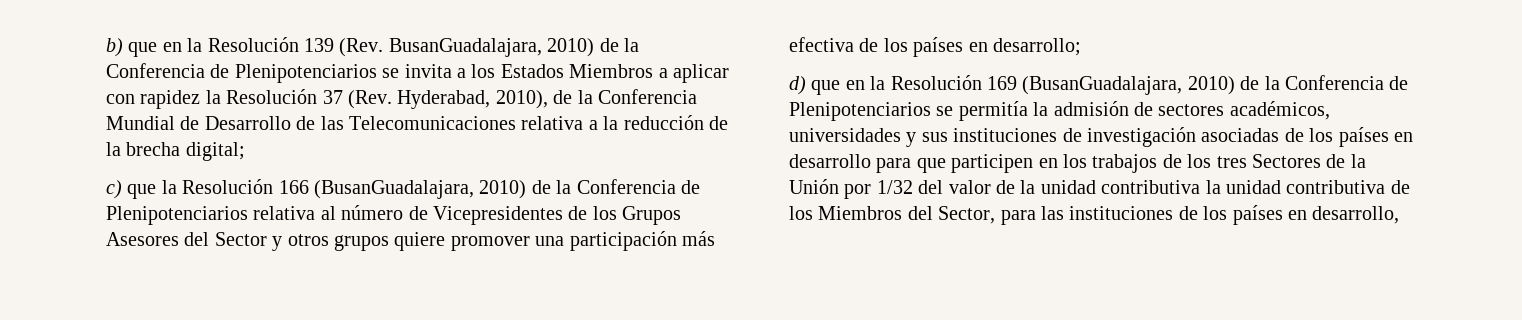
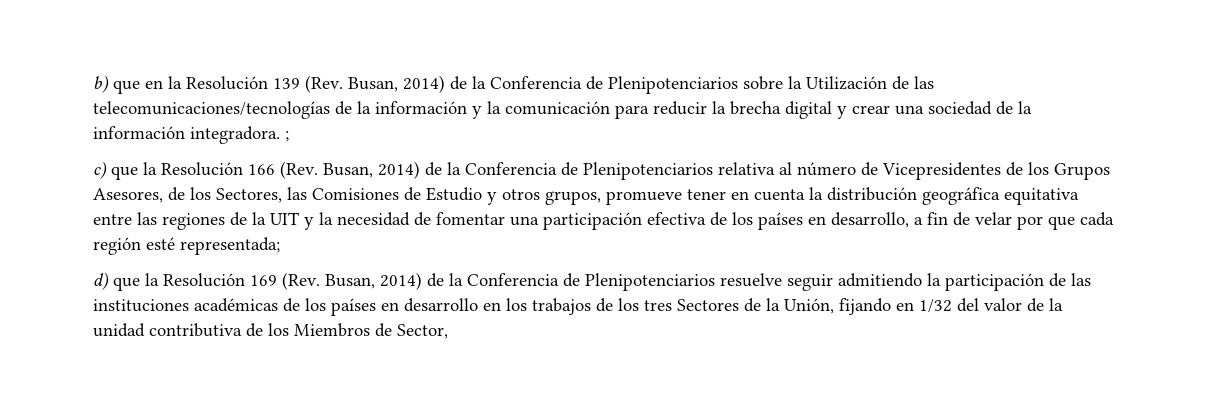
- b) que en la Resolución 139 (Rev. BusanGuadalajara, 2010) de la Conferencia de Plenipotenciarios se invita a los Estados Miembros a aplicar con rapidez la Resolución 37 (Rev. Hyderabad, 2010), de la Conferencia Mundial de Desarrollo de las Telecomunicaciones relativa a la reducción de la brecha digital;
+ b) que en la Resolución 139 (Rev. Busan, 2014) de la Conferencia de Plenipotenciarios sobre la Utilización de las telecomunicaciones/tecnologías de la información y la comunicación para reducir la brecha digital y crear una sociedad de la información integradora. ;
- c) que la Resolución 166 (BusanGuadalajara, 2010) de la Conferencia de Plenipotenciarios relativa al número de Vicepresidentes de los Grupos Asesores del Sector y otros grupos quiere promover una participación más efectiva de los países en desarrollo;
+ c) que la Resolución 166 (Rev. Busan, 2014) de la Conferencia de Plenipotenciarios relativa al número de Vicepresidentes de los Grupos Asesores, de los Sectores, las Comisiones de Estudio y otros grupos, promueve tener en cuenta la distribución geográfica equitativa entre las regiones de la UIT y la necesidad de fomentar una participación efectiva de los países en desarrollo, a fin de velar por que cada región esté representada;
- d) que en la Resolución 169 (BusanGuadalajara, 2010) de la Conferencia de Plenipotenciarios se permitía la admisión de sectores académicos, universidades y sus instituciones de investigación asociadas de los países en desarrollo para que participen en los trabajos de los tres Sectores de la Unión por 1/32 del valor de la unidad contributiva la unidad contributiva de los Miembros del Sector, para las instituciones de los países en desarrollo,
+ d) que la Resolución 169 (Rev. Busan, 2014) de la Conferencia de Plenipotenciarios resuelve seguir admitiendo la participación de las instituciones académicas de los países en desarrollo en los trabajos de los tres Sectores de la Unión, fijando en 1/32 del valor de la unidad contributiva de los Miembros de Sector,

